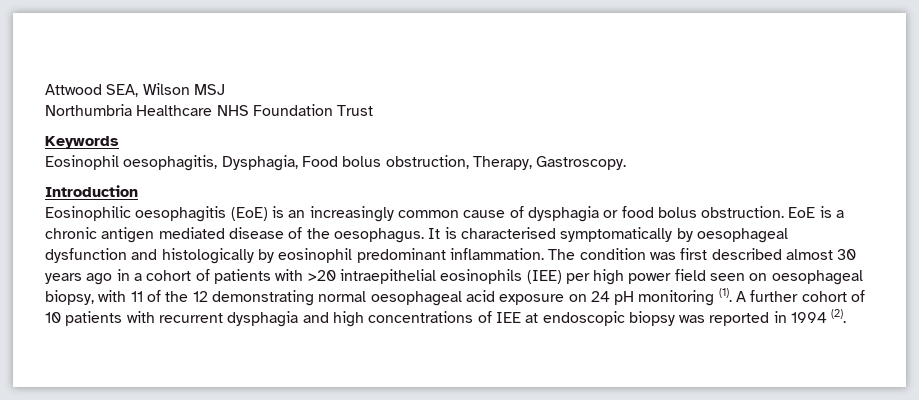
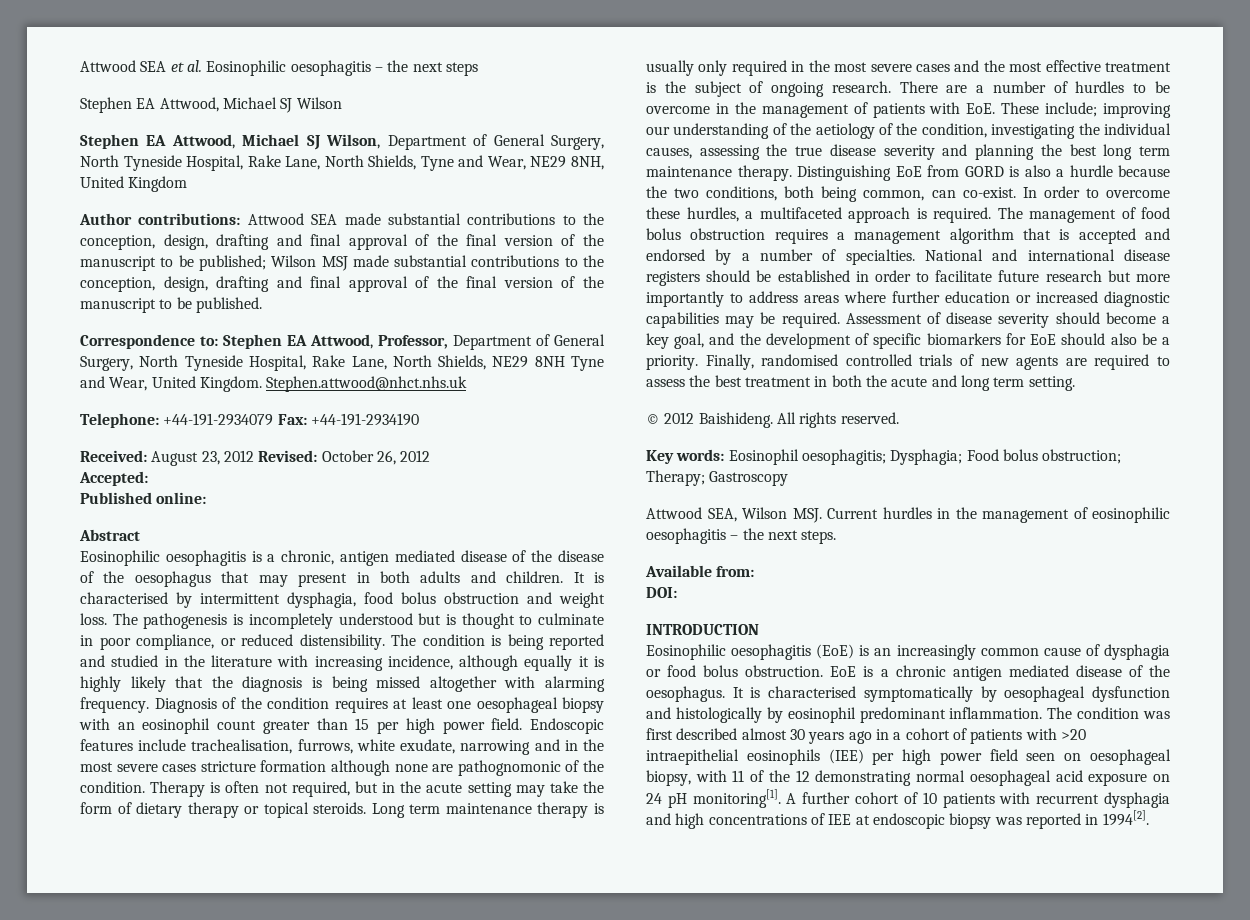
- Attwood SEA, Wilson MSJ
- Northumbria Healthcare NHS Foundation Trust
- Keywords
- Eosinophil oesophagitis, Dysphagia, Food bolus obstruction, Therapy, Gastroscopy.
- Introduction
+ Attwood SEA et al. Eosinophilic oesophagitis – the next steps
+ Stephen EA Attwood, Michael SJ Wilson
+ Stephen EA Attwood, Michael SJ Wilson, Department of General Surgery, North Tyneside Hospital, Rake Lane, North Shields, Tyne and Wear, NE29 8NH, United Kingdom
+ Author contributions: Attwood SEA made substantial contributions to the conception, design, drafting and final approval of the final version of the manuscript to be published; Wilson MSJ made substantial contributions to the conception, design, drafting and final approval of the final version of the manuscript to be published.
+ Correspondence to: Stephen EA Attwood, Professor, Department of General Surgery, North Tyneside Hospital, Rake Lane, North Shields, NE29 8NH Tyne and Wear, United Kingdom. Stephen.attwood@nhct.nhs.uk
+ Telephone: +44-191-2934079 Fax: +44-191-2934190
+ Received: August 23, 2012 Revised: October 26, 2012
+ Accepted:
+ Published online:
+ Abstract
+ Eosinophilic oesophagitis is a chronic, antigen mediated disease of the disease of the oesophagus that may present in both adults and children. It is characterised by intermittent dysphagia, food bolus obstruction and weight loss. The pathogenesis is incompletely understood but is thought to culminate in poor compliance, or reduced distensibility. The condition is being reported and studied in the literature with increasing incidence, although equally it is highly likely that the diagnosis is being missed altogether with alarming frequency. Diagnosis of the condition requires at least one oesophageal biopsy with an eosinophil count greater than 15 per high power field. Endoscopic features include trachealisation, furrows, white exudate, narrowing and in the most severe cases stricture formation although none are pathognomonic of the condition. Therapy is often not required, but in the acute setting may take the form of dietary therapy or topical steroids. Long term maintenance therapy is usually only required in the most severe cases and the most effective treatment is the subject of ongoing research. There are a number of hurdles to be overcome in the management of patients with EoE. These include; improving our understanding of the aetiology of the condition, investigating the individual causes, assessing the true disease severity and planning the best long term maintenance therapy. Distinguishing EoE from GORD is also a hurdle because the two conditions, both being common, can co-exist. In order to overcome these hurdles, a multifaceted approach is required. The management of food bolus obstruction requires a management algorithm that is accepted and endorsed by a number of specialties. National and international disease registers should be established in order to facilitate future research but more importantly to address areas where further education or increased diagnostic capabilities may be required. Assessment of disease severity should become a key goal, and the development of specific biomarkers for EoE should also be a priority. Finally, randomised controlled trials of new agents are required to assess the best treatment in both the acute and long term setting.
+ © 2012 Baishideng. All rights reserved.
+ Key words: Eosinophil oesophagitis; Dysphagia; Food bolus obstruction; Therapy; Gastroscopy
+ Attwood SEA, Wilson MSJ. Current hurdles in the management of eosinophilic oesophagitis – the next steps.
+ Available from:
+ DOI:
+ INTRODUCTION
- The condition was first described almost 30 years ago in a cohort of patients with >20 intraepithelial eosinophils (IEE) per high power field seen on oesophageal biopsy, with 11 of the 12 demonstrating normal oesophageal acid exposure on 24 pH monitoring (1).
+ The condition was first described almost 30 years ago in a cohort of patients with >20 intraepithelial eosinophils (IEE) per high power field seen on oesophageal biopsy, with 11 of the 12 demonstrating normal oesophageal acid exposure on 24 pH monitoring[1].
- A further cohort of 10 patients with recurrent dysphagia and high concentrations of IEE at endoscopic biopsy was reported in 1994 (2).
+ A further cohort of 10 patients with recurrent dysphagia and high concentrations of IEE at endoscopic biopsy was reported in 1994[2].

